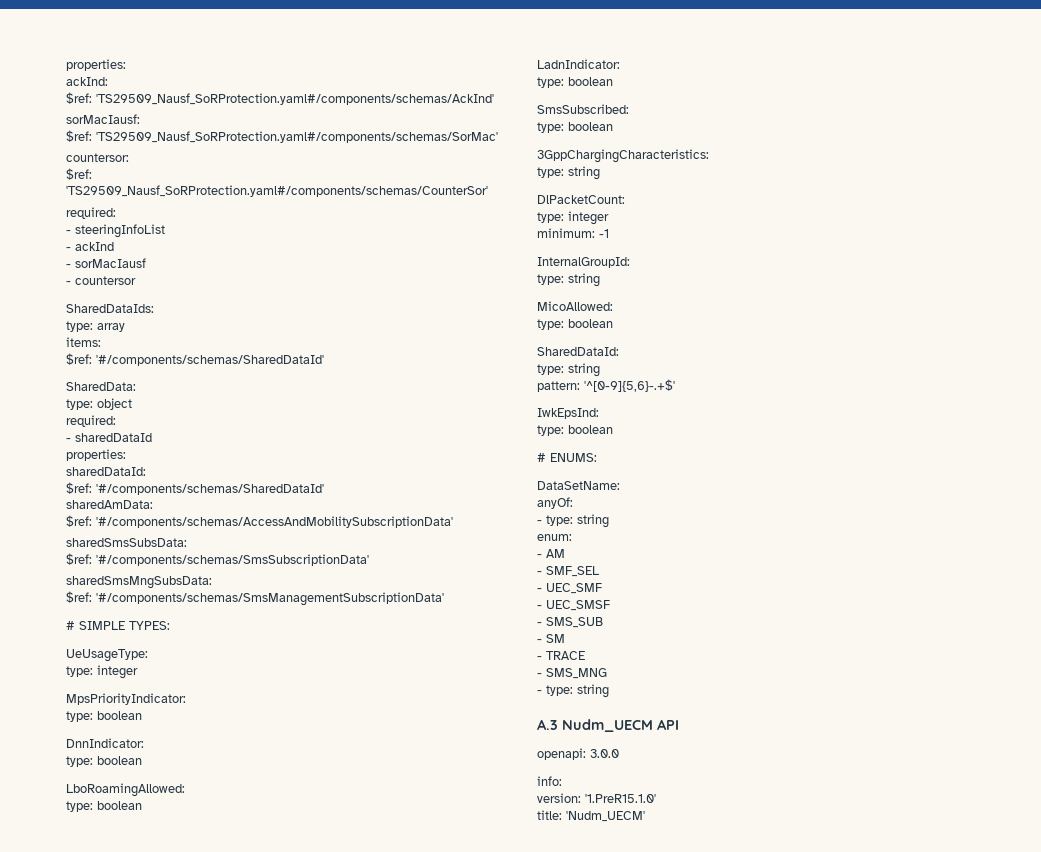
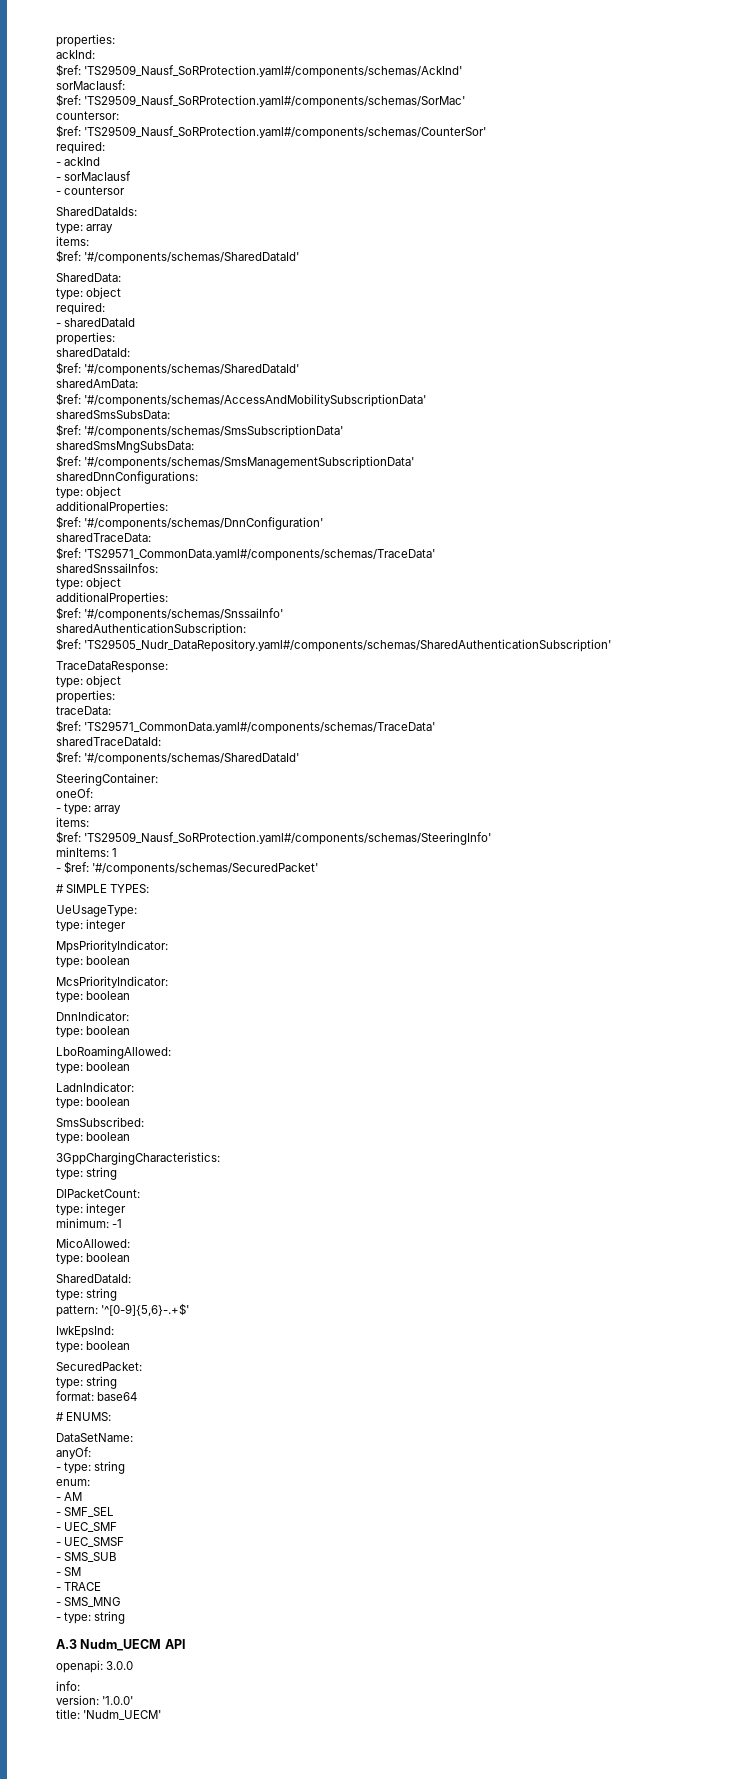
- - steeringInfoList
+ sharedDnnConfigurations:
+ type: object
+ additionalProperties:
+ $ref: '#/components/schemas/DnnConfiguration'
+ sharedTraceData:
+ $ref: 'TS29571_CommonData.yaml#/components/schemas/TraceData'
+ sharedSnssaiInfos:
+ type: object
+ additionalProperties:
+ $ref: '#/components/schemas/SnssaiInfo'
+ sharedAuthenticationSubscription:
+ $ref: 'TS29505_Nudr_DataRepository.yaml#/components/schemas/SharedAuthenticationSubscription'
+ TraceDataResponse:
+ type: object
+ properties:
+ traceData:
+ $ref: 'TS29571_CommonData.yaml#/components/schemas/TraceData'
+ sharedTraceDataId:
+ $ref: '#/components/schemas/SharedDataId'
+ SteeringContainer:
+ oneOf:
+ - type: array
+ items:
+ $ref: 'TS29509_Nausf_SoRProtection.yaml#/components/schemas/SteeringInfo'
+ minItems: 1
+ - $ref: '#/components/schemas/SecuredPacket'
+ McsPriorityIndicator:
+ type: boolean
- InternalGroupId:
- type: string
+ SecuredPacket:
+ type: string
+ format: base64
- version: '1.PreR15.1.0'
+ version: '1.0.0'

